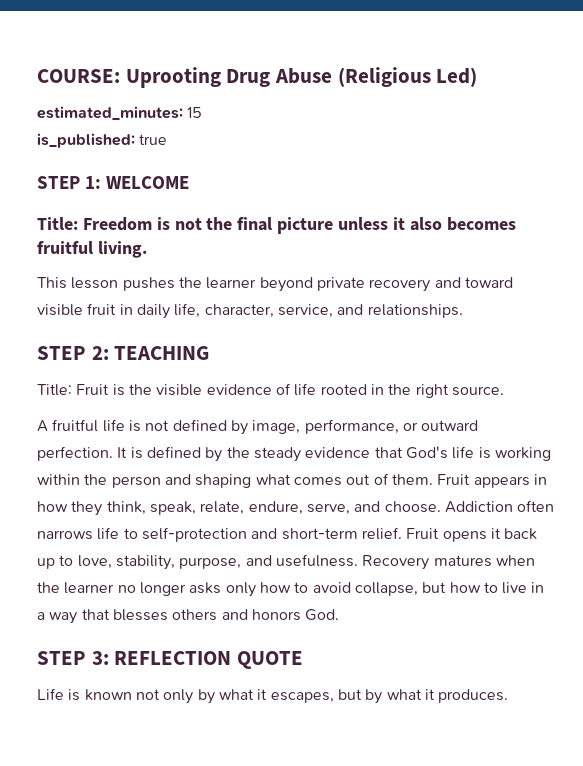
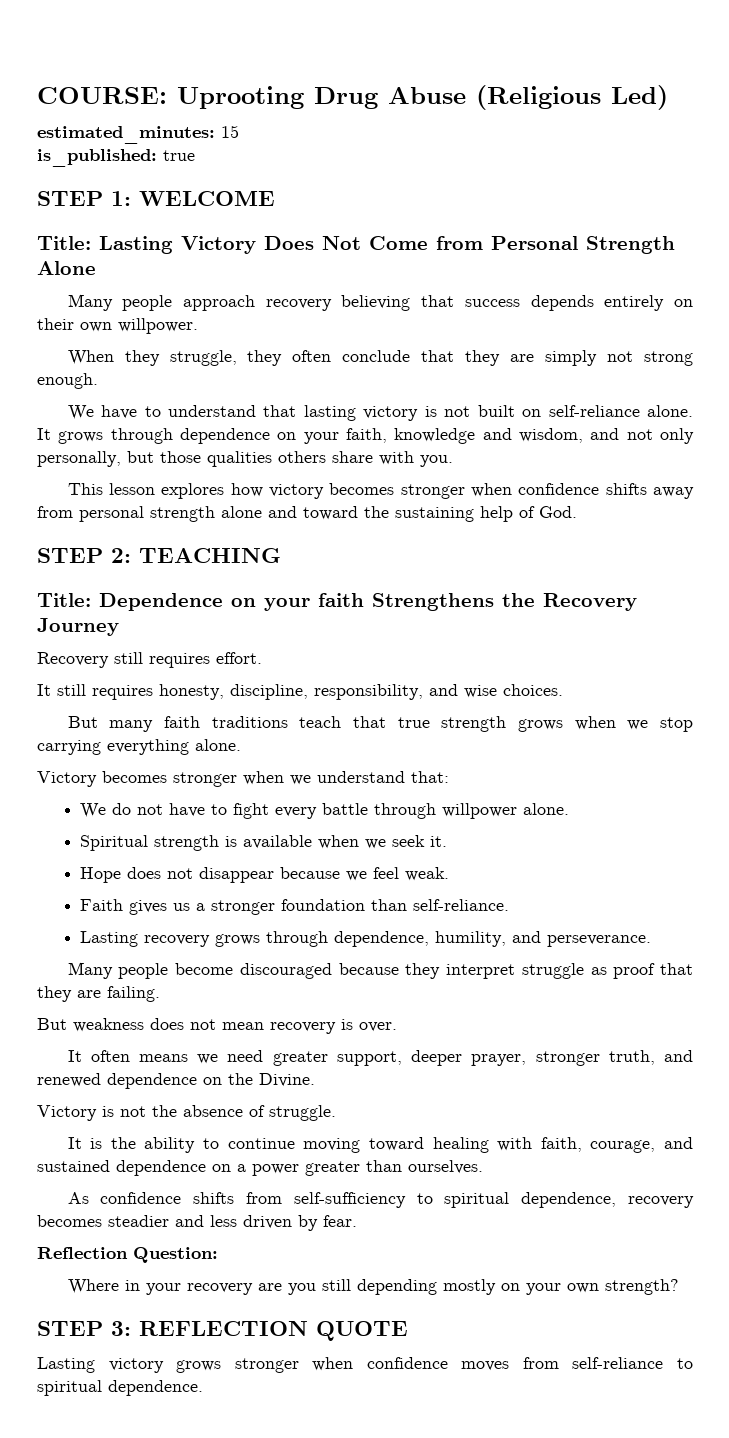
- Title: Freedom is not the final picture unless it also becomes fruitful living.
- This lesson pushes the learner beyond private recovery and toward visible fruit in daily life, character, service, and relationships.
+ Title: Lasting Victory Does Not Come from Personal Strength Alone
+ Many people approach recovery believing that success depends entirely on their own willpower.
+ When they struggle, they often conclude that they are simply not strong enough.
+ We have to understand that lasting victory is not built on self-reliance alone. It grows through dependence on your faith, knowledge and wisdom, and not only personally, but those qualities others share with you.
+ This lesson explores how victory becomes stronger when confidence shifts away from personal strength alone and toward the sustaining help of God.
  STEP 2: TEACHING
- Title: Fruit is the visible evidence of life rooted in the right source.
- A fruitful life is not defined by image, performance, or outward perfection. It is defined by the steady evidence that God's life is working within the person and shaping what comes out of them. Fruit appears in how they think, speak, relate, endure, serve, and choose. Addiction often narrows life to self-protection and short-term relief. Fruit opens it back up to love, stability, purpose, and usefulness. Recovery matures when the learner no longer asks only how to avoid collapse, but how to live in a way that blesses others and honors God.
+ Title: Dependence on your faith Strengthens the Recovery Journey
+ Recovery still requires effort.
+ It still requires honesty, discipline, responsibility, and wise choices.
+ But many faith traditions teach that true strength grows when we stop carrying everything alone.
+ Victory becomes stronger when we understand that:
+ We do not have to fight every battle through willpower alone.
+ Spiritual strength is available when we seek it.
+ Hope does not disappear because we feel weak.
+ Faith gives us a stronger foundation than self-reliance.
+ Lasting recovery grows through dependence, humility, and perseverance.
+ Many people become discouraged because they interpret struggle as proof that they are failing.
+ But weakness does not mean recovery is over.
+ It often means we need greater support, deeper prayer, stronger truth, and renewed dependence on the Divine.
+ Victory is not the absence of struggle.
+ It is the ability to continue moving toward healing with faith, courage, and sustained dependence on a power greater than ourselves.
+ As confidence shifts from self-sufficiency to spiritual dependence, recovery becomes steadier and less driven by fear.
+ Reflection Question:
+ Where in your recovery are you still depending mostly on your own strength?
  STEP 3: REFLECTION QUOTE
- Life is known not only by what it escapes, but by what it produces.
+ Lasting victory grows stronger when confidence moves from self-reliance to spiritual dependence.

